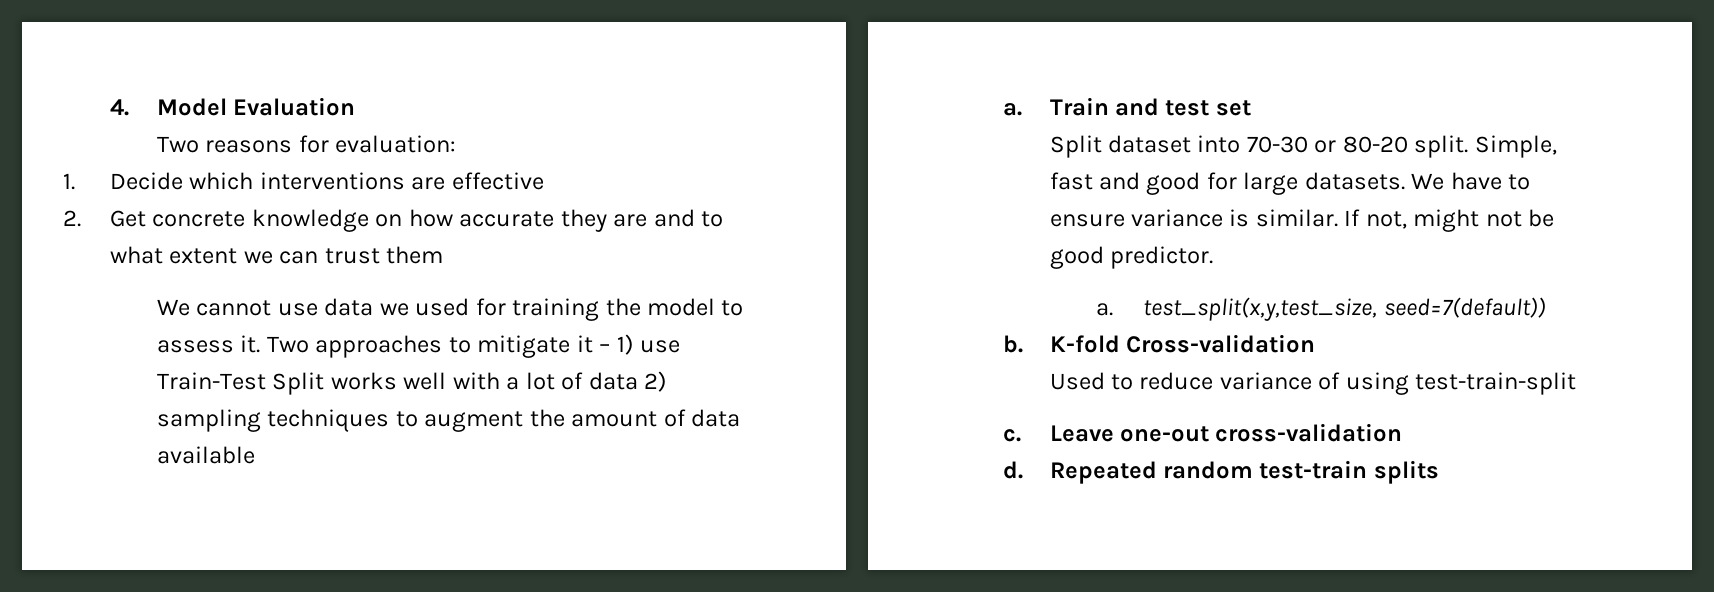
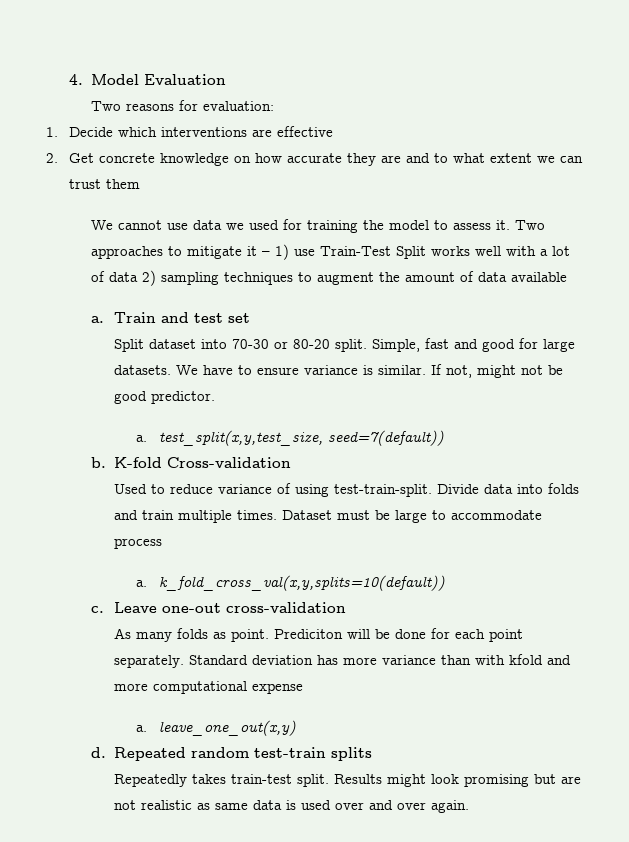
- Used to reduce variance of using test-train-split
+ Used to reduce variance of using test-train-split. Divide data into folds and train multiple times. Dataset must be large to accommodate process
+ a. k_fold_cross_val(x,y,splits=10(default))
  c. Leave one-out cross-validation
+ As many folds as point. Prediciton will be done for each point separately. Standard deviation has more variance than with kfold and more computational expense
+ a. leave_one_out(x,y)
+ Repeatedly takes train-test split. Results might look promising but are not realistic as same data is used over and over again.

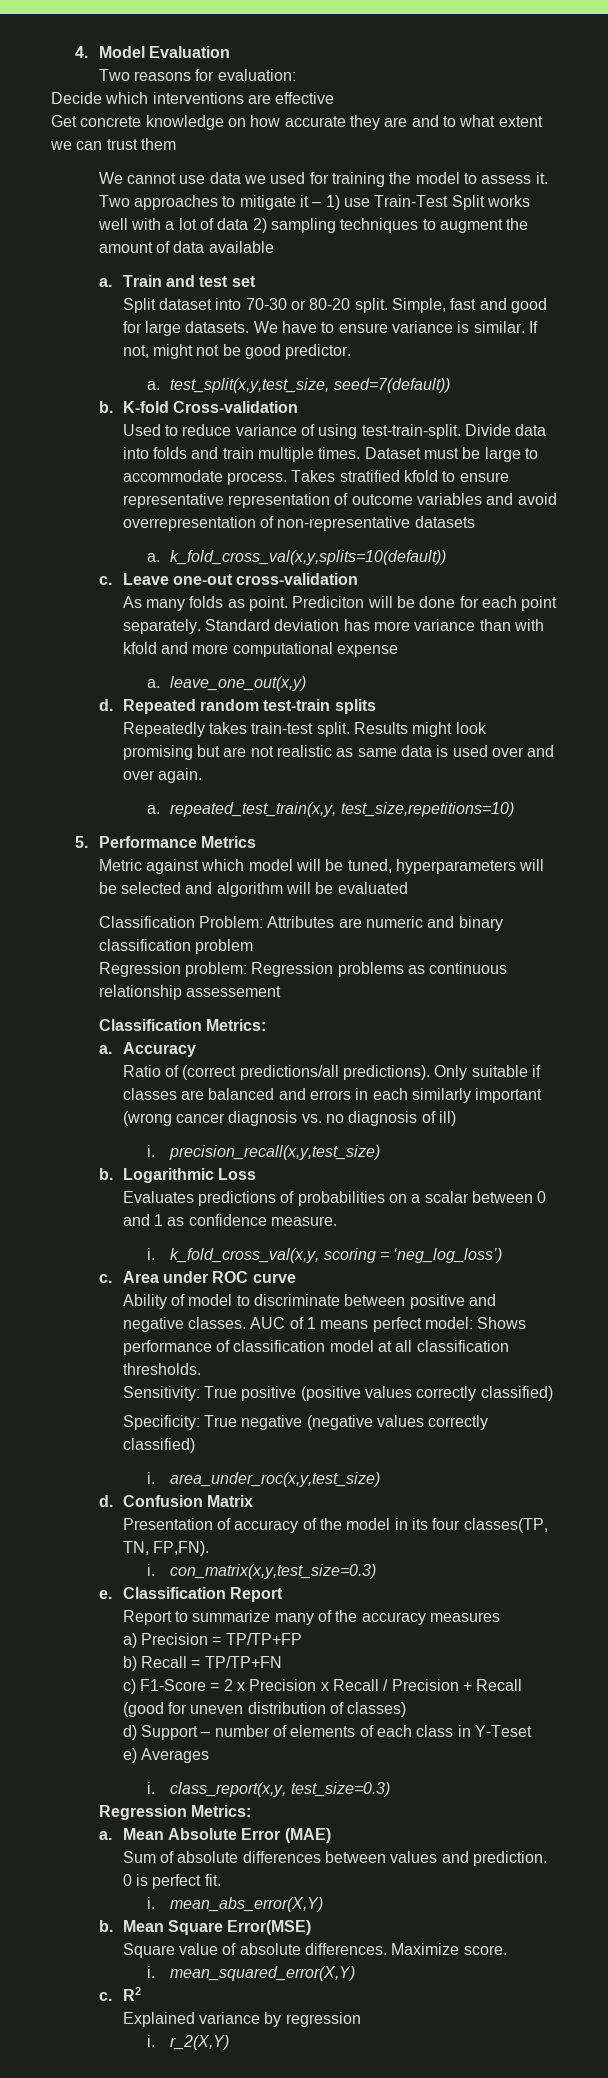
- 1. Decide which interventions are effective
+ Decide which interventions are effective
- 2. Get concrete knowledge on how accurate they are and to what extent we can trust them
+ Get concrete knowledge on how accurate they are and to what extent we can trust them
- Dataset must be large to accommodate process
+ Dataset must be large to accommodate process. Takes stratified kfold to ensure representative representation of outcome variables and avoid overrepresentation of non-representative datasets
+ a. repeated_test_train(x,y, test_size,repetitions=10)
+ 5. Performance Metrics
+ Metric against which model will be tuned, hyperparameters will be selected and algorithm will be evaluated
+ Classification Problem: Attributes are numeric and binary classification problem
+ Regression problem: Regression problems as continuous relationship assessement
+ Classification Metrics:
+ a. Accuracy
+ Ratio of (correct predictions/all predictions). Only suitable if classes are balanced and errors in each similarly important (wrong cancer diagnosis vs. no diagnosis of ill)
+ i. precision_recall(x,y,test_size)
+ b. Logarithmic Loss
+ Evaluates predictions of probabilities on a scalar between 0 and 1 as confidence measure.
+ i. k_fold_cross_val(x,y, scoring = ‘neg_log_loss’)
+ c. Area under ROC curve
+ Ability of model to discriminate between positive and negative classes. AUC of 1 means perfect model: Shows performance of classification model at all classification thresholds.
+ Sensitivity: True positive (positive values correctly classified)
+ Specificity: True negative (negative values correctly classified)
+ i. area_under_roc(x,y,test_size)
+ d. Confusion Matrix
+ Presentation of accuracy of the model in its four classes(TP, TN, FP,FN).
+ i. con_matrix(x,y,test_size=0.3)
+ e. Classification Report
+ Report to summarize many of the accuracy measures
+ a) Precision = TP/TP+FP
+ b) Recall = TP/TP+FN
+ c) F1-Score = 2 x Precision x Recall / Precision + Recall (good for uneven distribution of classes)
+ d) Support – number of elements of each class in Y-Teset
+ e) Averages
+ i. class_report(x,y, test_size=0.3)
+ Regression Metrics:
+ a. Mean Absolute Error (MAE)
+ Sum of absolute differences between values and prediction. 0 is perfect fit.
+ i. mean_abs_error(X,Y)
+ b. Mean Square Error(MSE)
+ Square value of absolute differences. Maximize score.
+ i. mean_squared_error(X,Y)
+ c. R2
+ Explained variance by regression
+ i. r_2(X,Y)

